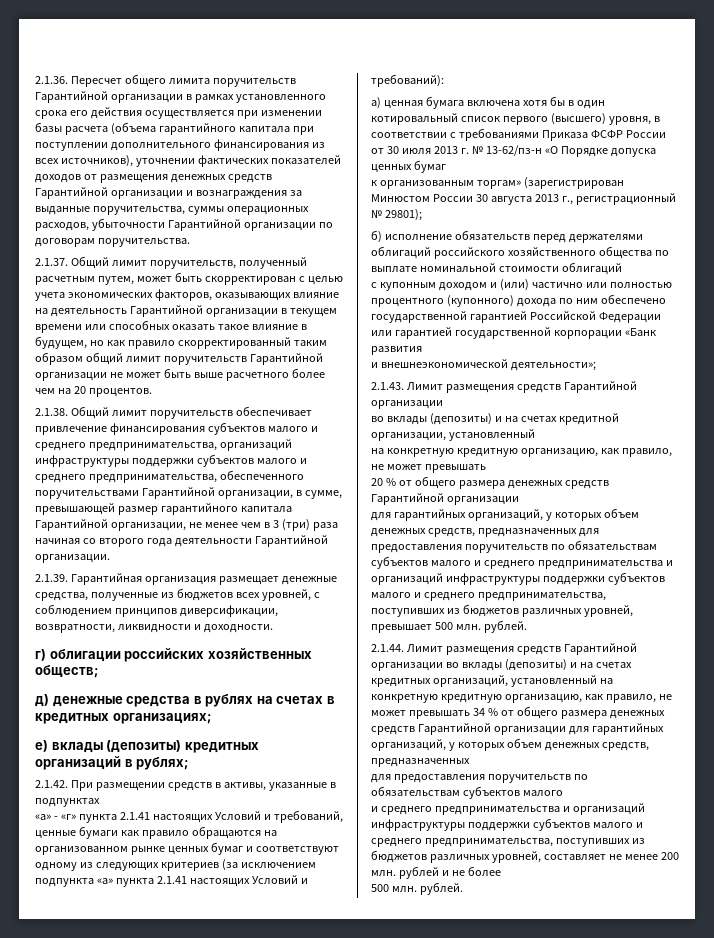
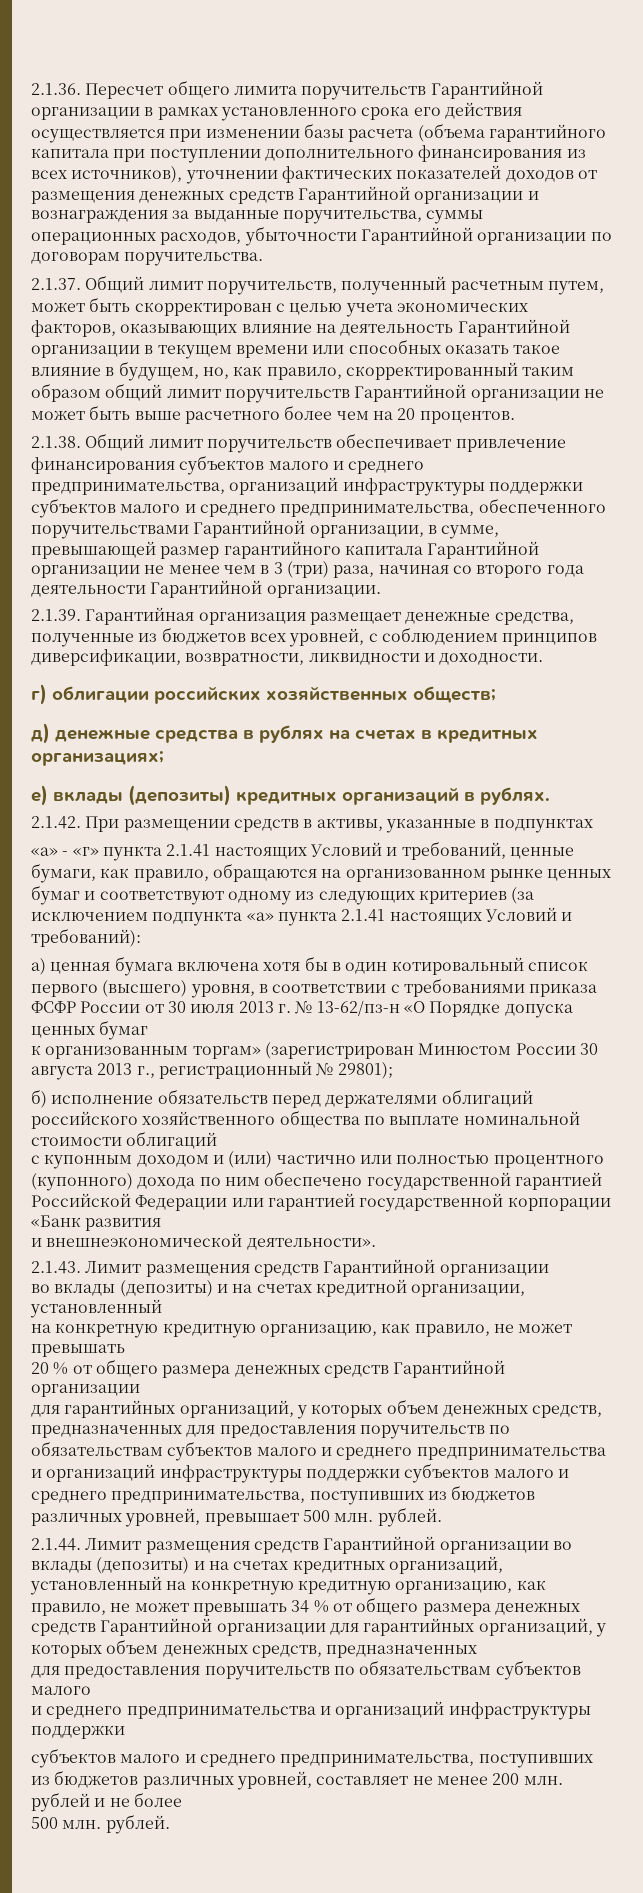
- 2.1.37. Общий лимит поручительств, полученный расчетным путем, может быть скорректирован с целью учета экономических факторов, оказывающих влияние на деятельность Гарантийной организации в текущем времени или способных оказать такое влияние в будущем, но как правило скорректированный таким образом общий лимит поручительств Гарантийной организации не может быть выше расчетного более чем на 20 процентов.
+ 2.1.37. Общий лимит поручительств, полученный расчетным путем, может быть скорректирован с целью учета экономических факторов, оказывающих влияние на деятельность Гарантийной организации в текущем времени или способных оказать такое влияние в будущем, но, как правило, скорректированный таким образом общий лимит поручительств Гарантийной организации не может быть выше расчетного более чем на 20 процентов.
- 2.1.38. Общий лимит поручительств обеспечивает привлечение финансирования субъектов малого и среднего предпринимательства, организаций инфраструктуры поддержки субъектов малого и среднего предпринимательства, обеспеченного поручительствами Гарантийной организации, в сумме, превышающей размер гарантийного капитала Гарантийной организации, не менее чем в 3 (три) раза начиная со второго года деятельности Гарантийной организации.
+ 2.1.38. Общий лимит поручительств обеспечивает привлечение финансирования субъектов малого и среднего предпринимательства, организаций инфраструктуры поддержки субъектов малого и среднего предпринимательства, обеспеченного поручительствами Гарантийной организации, в сумме, превышающей размер гарантийного капитала Гарантийной организации не менее чем в 3 (три) раза, начиная со второго года деятельности Гарантийной организации.
- е) вклады (депозиты) кредитных организаций в рублях;
+ е) вклады (депозиты) кредитных организаций в рублях.
- «а» - «г» пункта 2.1.41 настоящих Условий и требований, ценные бумаги как правило обращаются на организованном рынке ценных бумаг и соответствуют одному из следующих критериев (за исключением подпункта «а» пункта 2.1.41 настоящих Условий и требований):
+ «а» - «г» пункта 2.1.41 настоящих Условий и требований, ценные бумаги, как правило, обращаются на организованном рынке ценных бумаг и соответствуют одному из следующих критериев (за исключением подпункта «а» пункта 2.1.41 настоящих Условий и требований):
- а) ценная бумага включена хотя бы в один котировальный список первого (высшего) уровня, в соответствии с требованиями Приказа ФСФР России от 30 июля 2013 г. № 13-62/пз-н «О Порядке допуска ценных бумаг
+ а) ценная бумага включена хотя бы в один котировальный список первого (высшего) уровня, в соответствии с требованиями приказа ФСФР России от 30 июля 2013 г. № 13-62/пз-н «О Порядке допуска ценных бумаг
- и внешнеэкономической деятельности»;
+ и внешнеэкономической деятельности».
  2.1.44. Лимит размещения средств Гарантийной организации во вклады (депозиты) и на счетах кредитных организаций, установленный на конкретную кредитную организацию, как правило, не может превышать 34 % от общего размера денежных средств Гарантийной организации для гарантийных организаций, у которых объем денежных средств, предназначенных
  для предоставления поручительств по обязательствам субъектов малого
- и среднего предпринимательства и организаций инфраструктуры поддержки субъектов малого и среднего предпринимательства, поступивших из бюджетов различных уровней, составляет не менее 200 млн. рублей и не более
+ и среднего предпринимательства и организаций инфраструктуры поддержки
+ субъектов малого и среднего предпринимательства, поступивших из бюджетов различных уровней, составляет не менее 200 млн. рублей и не более

